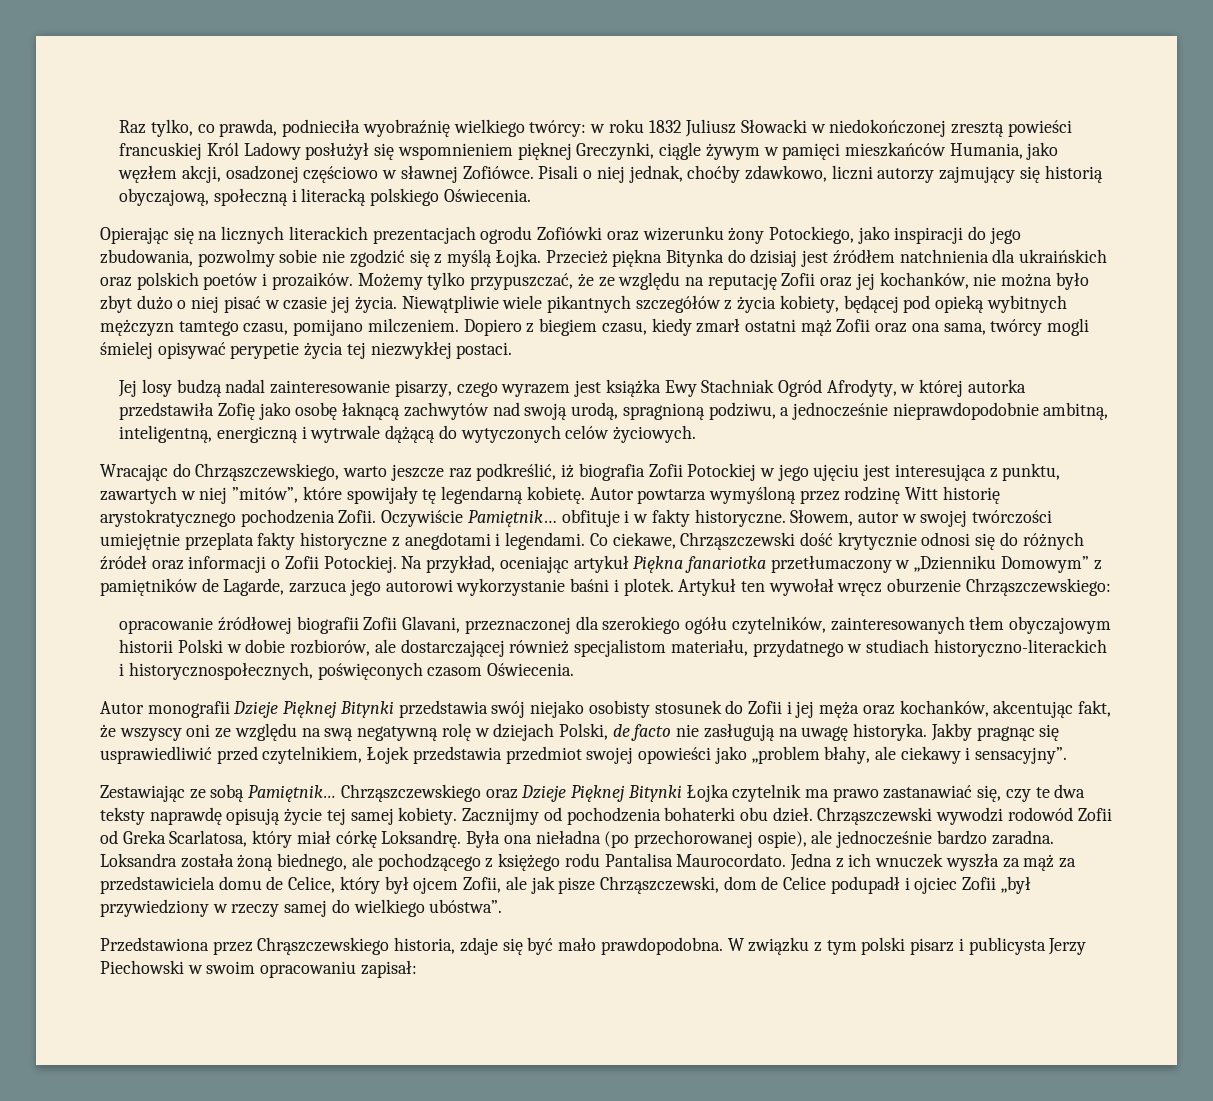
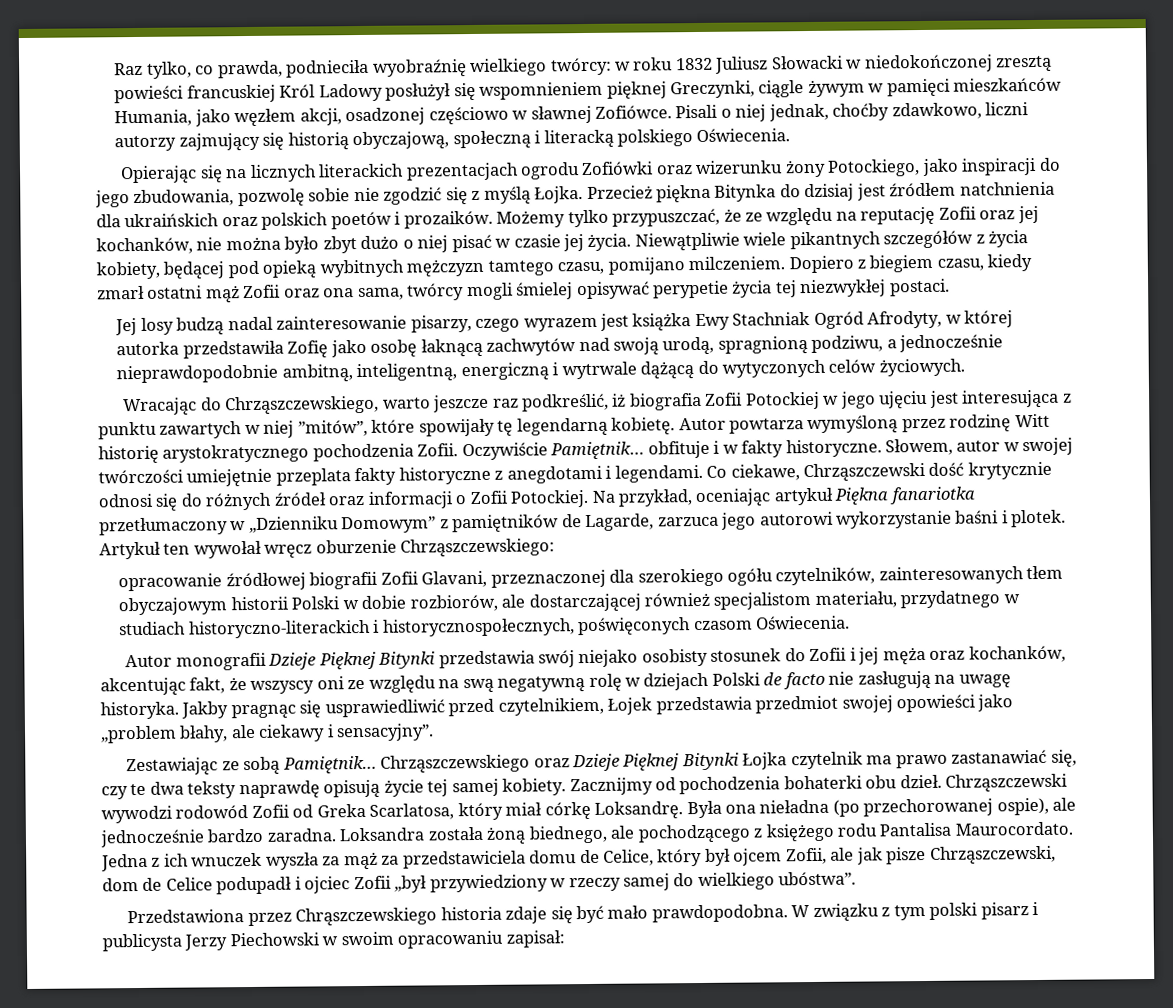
- Opierając się na licznych literackich prezentacjach ogrodu Zofiówki oraz wizerunku żony Potockiego, jako inspiracji do jego zbudowania, pozwolmy sobie nie zgodzić się z myślą Łojka.
+ Opierając się na licznych literackich prezentacjach ogrodu Zofiówki oraz wizerunku żony Potockiego, jako inspiracji do jego zbudowania, pozwolę sobie nie zgodzić się z myślą Łojka.
- Wracając do Chrząszczewskiego, warto jeszcze raz podkreślić, iż biografia Zofii Potockiej w jego ujęciu jest interesująca z punktu, zawartych w niej ”mitów”, które spowijały tę legendarną kobietę.
+ Wracając do Chrząszczewskiego, warto jeszcze raz podkreślić, iż biografia Zofii Potockiej w jego ujęciu jest interesująca z punktu zawartych w niej ”mitów”, które spowijały tę legendarną kobietę.
- Autor monografii Dzieje Pięknej Bitynki przedstawia swój niejako osobisty stosunek do Zofii i jej męża oraz kochanków, akcentując fakt, że wszyscy oni ze względu na swą negatywną rolę w dziejach Polski, de facto nie zasługują na uwagę historyka.
+ Autor monografii Dzieje Pięknej Bitynki przedstawia swój niejako osobisty stosunek do Zofii i jej męża oraz kochanków, akcentując fakt, że wszyscy oni ze względu na swą negatywną rolę w dziejach Polski de facto nie zasługują na uwagę historyka.
- Przedstawiona przez Chrąszczewskiego historia, zdaje się być mało prawdopodobna.
+ Przedstawiona przez Chrąszczewskiego historia zdaje się być mało prawdopodobna.

